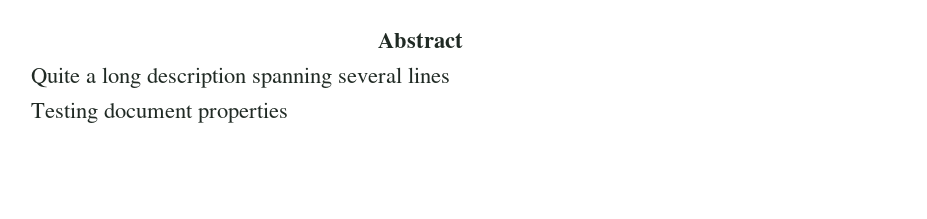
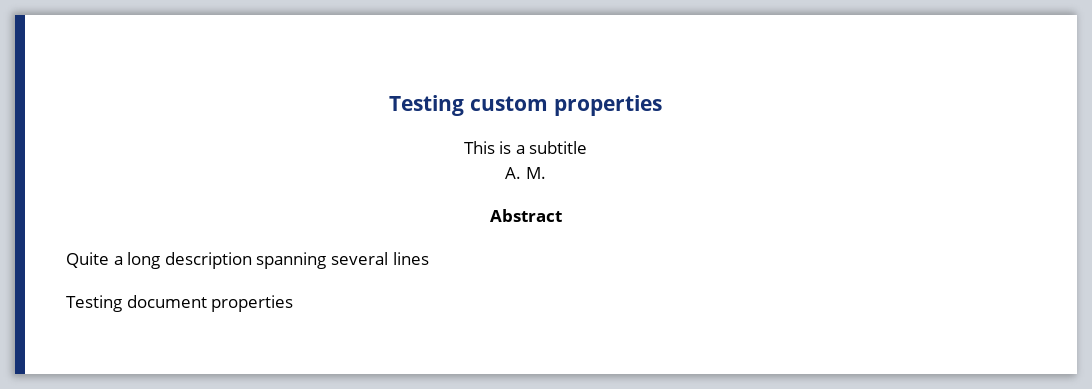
+ Testing custom properties
+ This is a subtitle
+ A. M.

